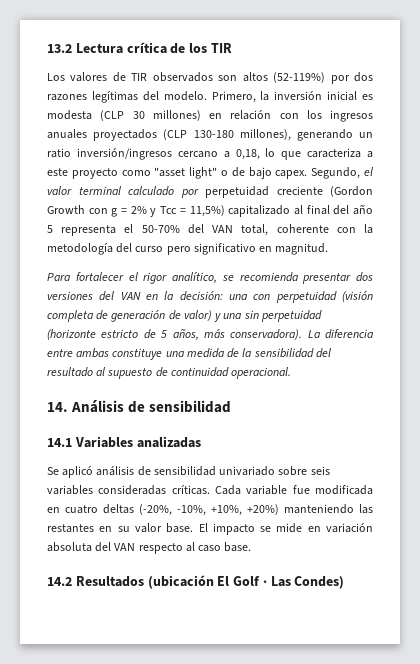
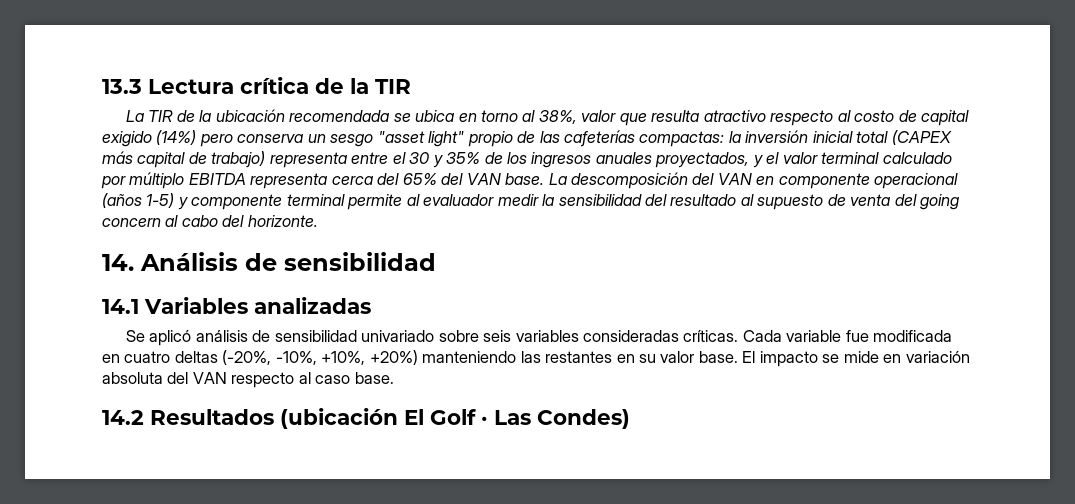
- 13.2 Lectura crítica de los TIR
+ 13.3 Lectura crítica de la TIR
- Los valores de TIR observados son altos (52-119%) por dos razones legítimas del modelo. Primero, la inversión inicial es modesta (CLP 30 millones) en relación con los ingresos anuales proyectados (CLP 130-180 millones), generando un ratio inversión/ingresos cercano a 0,18, lo que caracteriza a este proyecto como "asset light" o de bajo capex. Segundo, el valor terminal calculado por perpetuidad creciente (Gordon Growth con g = 2% y Tcc = 11,5%) capitalizado al final del año 5 representa el 50-70% del VAN total, coherente con la metodología del curso pero significativo en magnitud.
- Para fortalecer el rigor analítico, se recomienda presentar dos versiones del VAN en la decisión: una con perpetuidad (visión completa de generación de valor) y una sin perpetuidad (horizonte estricto de 5 años, más conservadora). La diferencia entre ambas constituye una medida de la sensibilidad del resultado al supuesto de continuidad operacional.
+ La TIR de la ubicación recomendada se ubica en torno al 38%, valor que resulta atractivo respecto al costo de capital exigido (14%) pero conserva un sesgo "asset light" propio de las cafeterías compactas: la inversión inicial total (CAPEX más capital de trabajo) representa entre el 30 y 35% de los ingresos anuales proyectados, y el valor terminal calculado por múltiplo EBITDA representa cerca del 65% del VAN base. La descomposición del VAN en componente operacional (años 1-5) y componente terminal permite al evaluador medir la sensibilidad del resultado al supuesto de venta del going concern al cabo del horizonte.

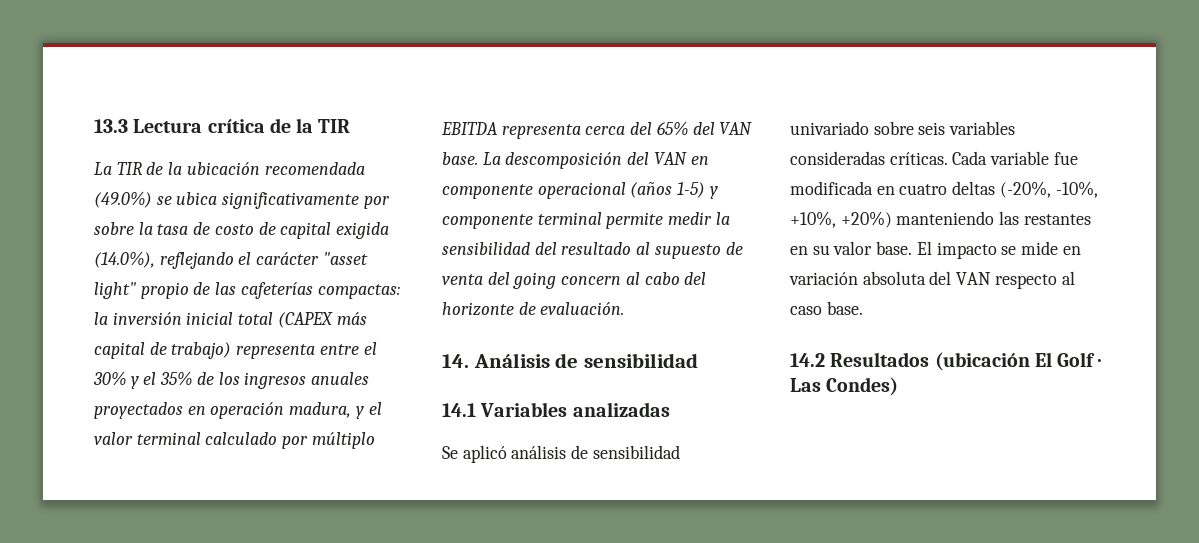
- La TIR de la ubicación recomendada se ubica en torno al 38%, valor que resulta atractivo respecto al costo de capital exigido (14%) pero conserva un sesgo "asset light" propio de las cafeterías compactas: la inversión inicial total (CAPEX más capital de trabajo) representa entre el 30 y 35% de los ingresos anuales proyectados, y el valor terminal calculado por múltiplo EBITDA representa cerca del 65% del VAN base.
+ La TIR de la ubicación recomendada (49.0%) se ubica significativamente por sobre la tasa de costo de capital exigida (14.0%), reflejando el carácter "asset light" propio de las cafeterías compactas: la inversión inicial total (CAPEX más capital de trabajo) representa entre el 30% y el 35% de los ingresos anuales proyectados en operación madura, y el valor terminal calculado por múltiplo EBITDA representa cerca del 65% del VAN base.
- La descomposición del VAN en componente operacional (años 1-5) y componente terminal permite al evaluador medir la sensibilidad del resultado al supuesto de venta del going concern al cabo del horizonte.
+ La descomposición del VAN en componente operacional (años 1-5) y componente terminal permite medir la sensibilidad del resultado al supuesto de venta del going concern al cabo del horizonte de evaluación.

